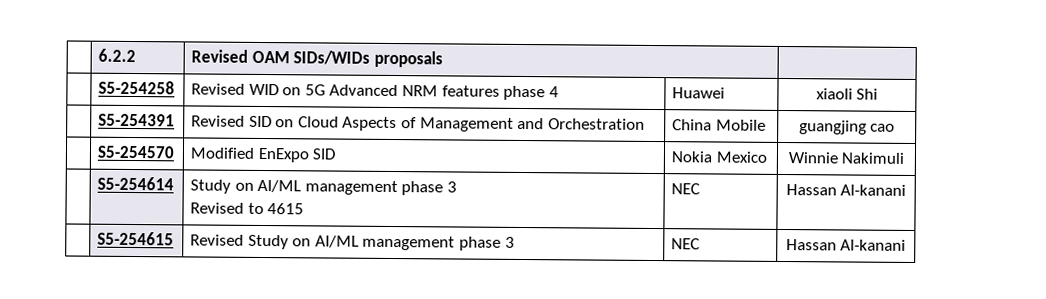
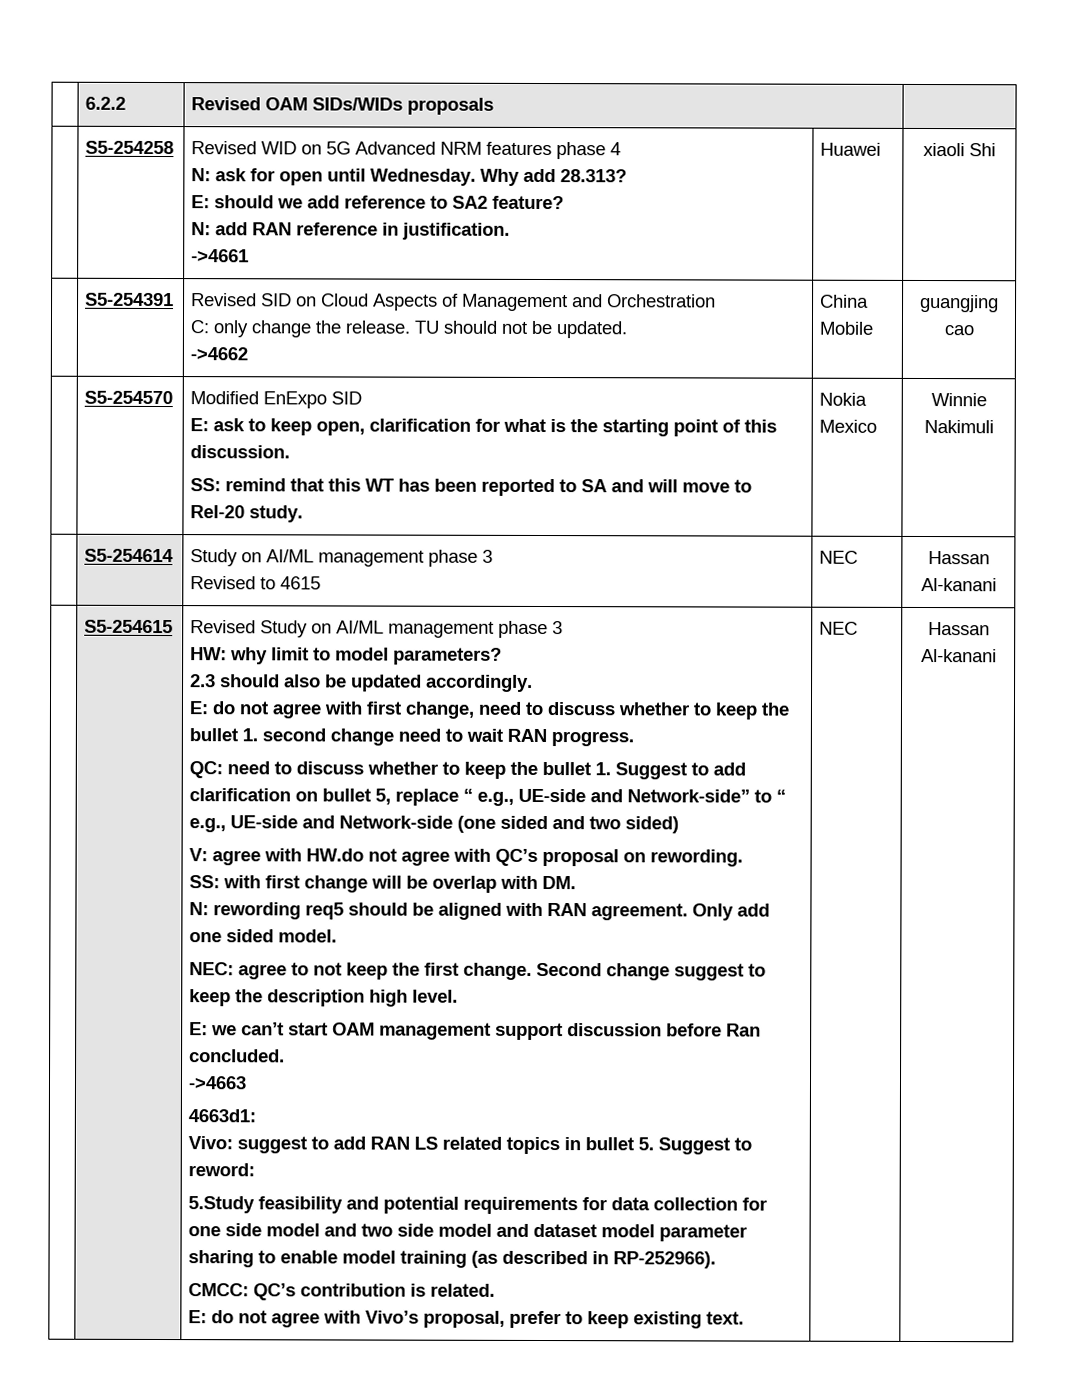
- | S5-254258 | Revised WID on 5G Advanced NRM features phase 4 | Huawei | xiaoli Shi
+ | S5-254258 | Revised WID on 5G Advanced NRM features phase 4
+ N: ask for open until Wednesday. Why add 28.313?
+ E: should we add reference to SA2 feature?
+ N: add RAN reference in justification.
+ ->4661 | Huawei | xiaoli Shi
- | S5-254391 | Revised SID on Cloud Aspects of Management and Orchestration | China Mobile | guangjing cao
+ | S5-254391 | Revised SID on Cloud Aspects of Management and Orchestration
+ C: only change the release. TU should not be updated.
+ ->4662 | China Mobile | guangjing cao
- | S5-254570 | Modified EnExpo SID | Nokia Mexico | Winnie Nakimuli
+ | S5-254570 | Modified EnExpo SID
+ E: ask to keep open, clarification for what is the starting point of this discussion.
+ SS: remind that this WT has been reported to SA and will move to Rel-20 study. | Nokia Mexico | Winnie Nakimuli
+ HW: why limit to model parameters?
+ 2.3 should also be updated accordingly.
+ E: do not agree with first change, need to discuss whether to keep the bullet 1. second change need to wait RAN progress.
+ QC: need to discuss whether to keep the bullet 1. Suggest to add clarification on bullet 5, replace “ e.g., UE-side and Network-side” to “ e.g., UE-side and Network-side (one sided and two sided)
+ V: agree with HW.do not agree with QC’s proposal on rewording.
+ SS: with first change will be overlap with DM.
+ N: rewording req5 should be aligned with RAN agreement. Only add one sided model.
+ NEC: agree to not keep the first change. Second change suggest to keep the description high level.
+ E: we can’t start OAM management support discussion before Ran concluded.
+ ->4663
+ 4663d1:
+ Vivo: suggest to add RAN LS related topics in bullet 5. Suggest to reword:
+ 5.Study feasibility and potential requirements for data collection for one side model and two side model and dataset model parameter sharing to enable model training (as described in RP-252966).
+ CMCC: QC’s contribution is related.
+ E: do not agree with Vivo’s proposal, prefer to keep existing text.

